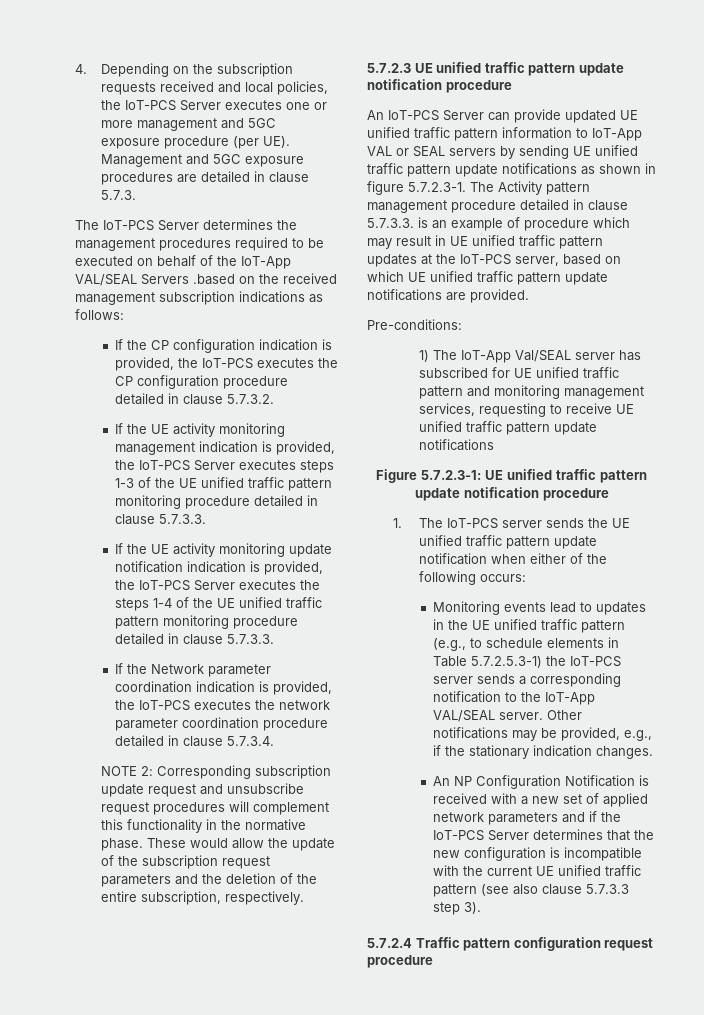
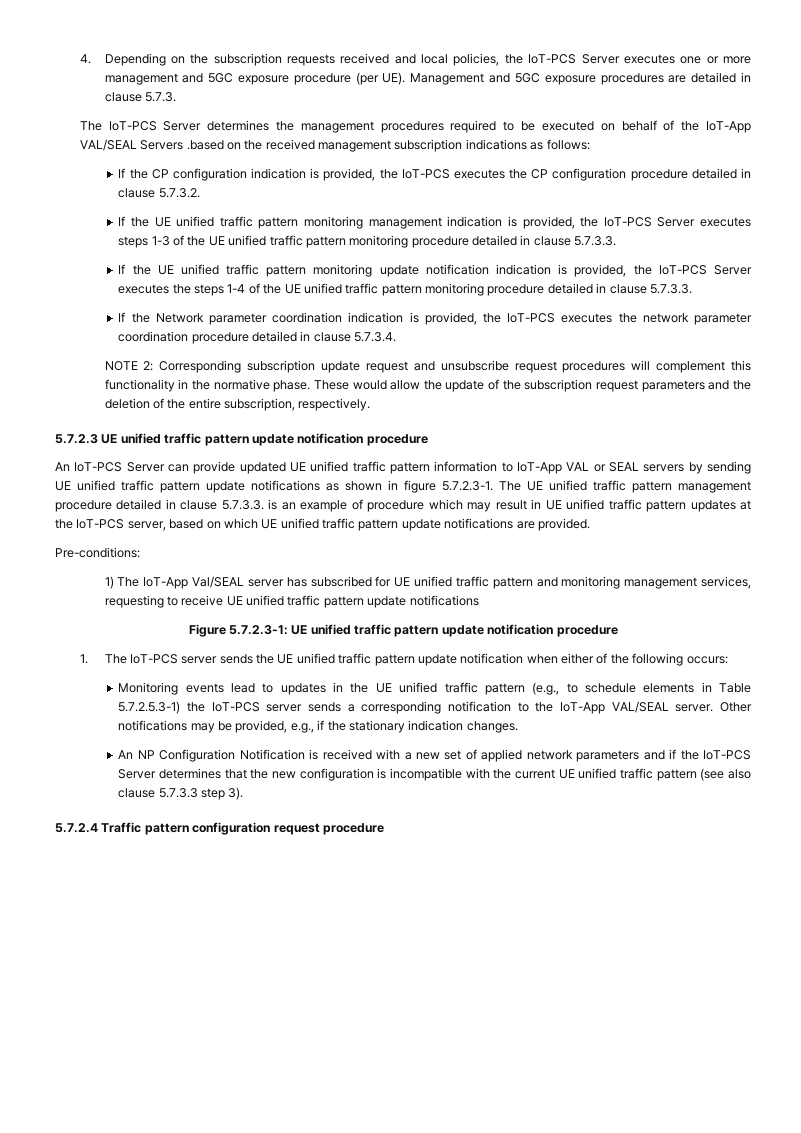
- If the UE activity monitoring management indication is provided, the IoT-PCS Server executes steps 1-3 of the UE unified traffic pattern monitoring procedure detailed in clause 5.7.3.3.
+ If the UE unified traffic pattern monitoring management indication is provided, the IoT-PCS Server executes steps 1-3 of the UE unified traffic pattern monitoring procedure detailed in clause 5.7.3.3.
- If the UE activity monitoring update notification indication is provided, the IoT-PCS Server executes the steps 1-4 of the UE unified traffic pattern monitoring procedure detailed in clause 5.7.3.3.
+ If the UE unified traffic pattern monitoring update notification indication is provided, the IoT-PCS Server executes the steps 1-4 of the UE unified traffic pattern monitoring procedure detailed in clause 5.7.3.3.
- An IoT-PCS Server can provide updated UE unified traffic pattern information to IoT-App VAL or SEAL servers by sending UE unified traffic pattern update notifications as shown in figure 5.7.2.3-1. The Activity pattern management procedure detailed in clause 5.7.3.3. is an example of procedure which may result in UE unified traffic pattern updates at the IoT-PCS server, based on which UE unified traffic pattern update notifications are provided.
+ An IoT-PCS Server can provide updated UE unified traffic pattern information to IoT-App VAL or SEAL servers by sending UE unified traffic pattern update notifications as shown in figure 5.7.2.3-1. The UE unified traffic pattern management procedure detailed in clause 5.7.3.3. is an example of procedure which may result in UE unified traffic pattern updates at the IoT-PCS server, based on which UE unified traffic pattern update notifications are provided.

